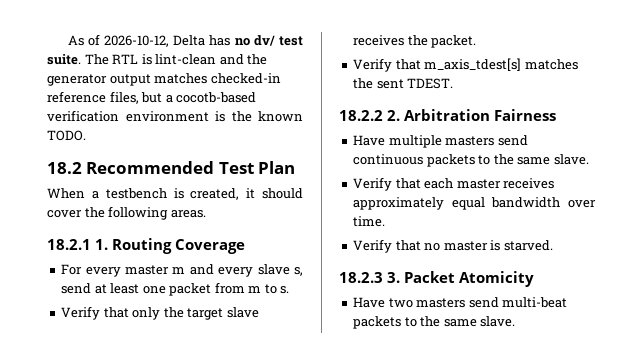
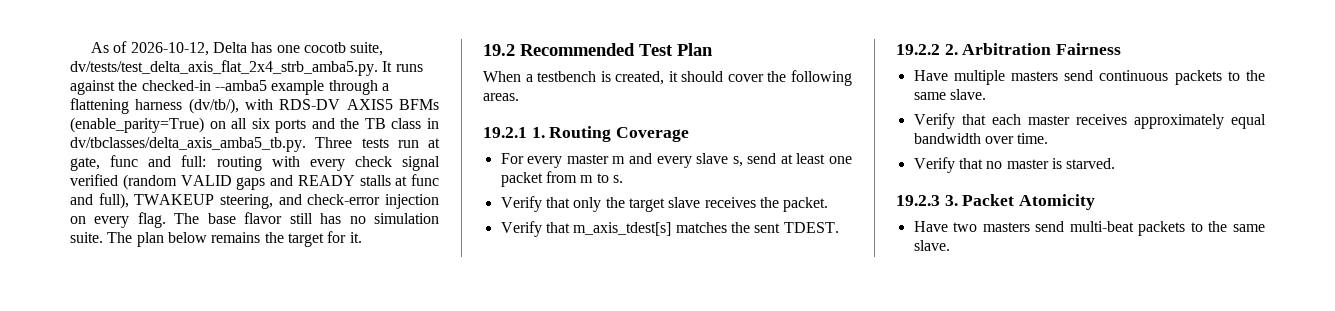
- As of 2026-10-12, Delta has no dv/ test suite. The RTL is lint-clean and the generator output matches checked-in reference files, but a cocotb-based verification environment is the known TODO.
- 18.2 Recommended Test Plan
+ As of 2026-10-12, Delta has one cocotb suite, dv/tests/test_delta_axis_flat_2x4_strb_amba5.py. It runs against the checked-in --amba5 example through a flattening harness (dv/tb/), with RDS-DV AXIS5 BFMs (enable_parity=True) on all six ports and the TB class in dv/tbclasses/delta_axis_amba5_tb.py. Three tests run at gate, func and full: routing with every check signal verified (random VALID gaps and READY stalls at func and full), TWAKEUP steering, and check-error injection on every flag. The base flavor still has no simulation suite. The plan below remains the target for it.
+ 19.2 Recommended Test Plan
- 18.2.1 1. Routing Coverage
+ 19.2.1 1. Routing Coverage
- 18.2.2 2. Arbitration Fairness
+ 19.2.2 2. Arbitration Fairness
- 18.2.3 3. Packet Atomicity
+ 19.2.3 3. Packet Atomicity

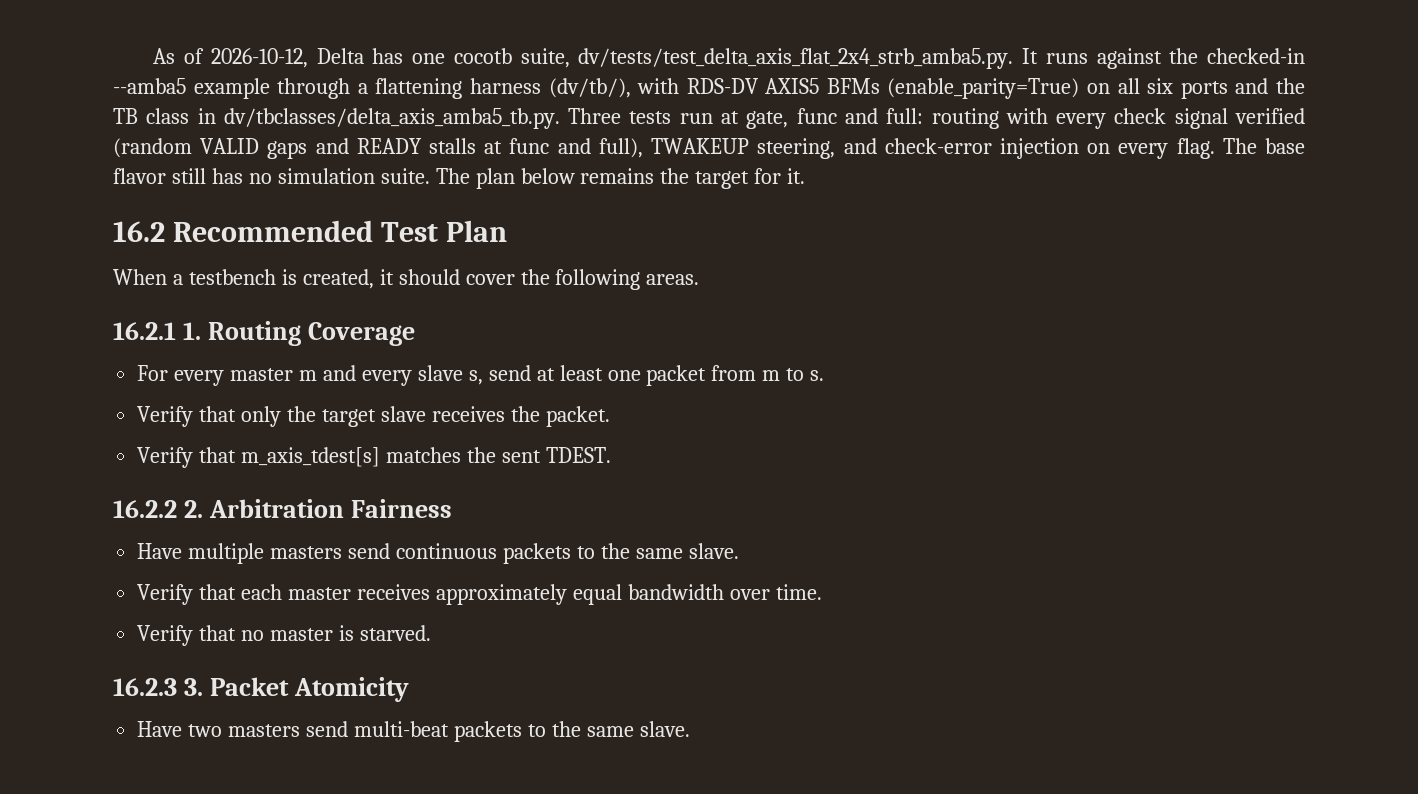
- 19.2 Recommended Test Plan
+ 16.2 Recommended Test Plan
- 19.2.1 1. Routing Coverage
+ 16.2.1 1. Routing Coverage
- 19.2.2 2. Arbitration Fairness
+ 16.2.2 2. Arbitration Fairness
- 19.2.3 3. Packet Atomicity
+ 16.2.3 3. Packet Atomicity

